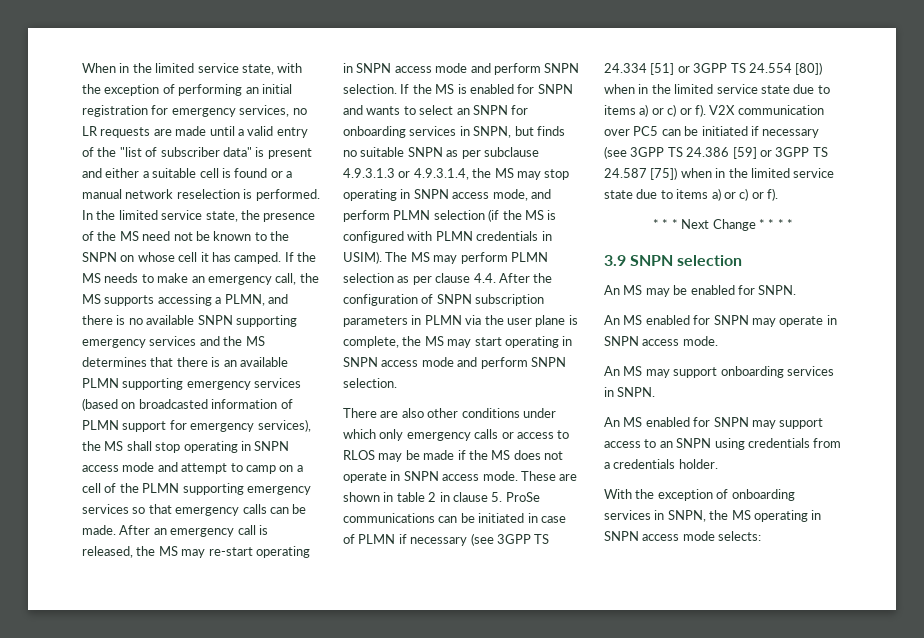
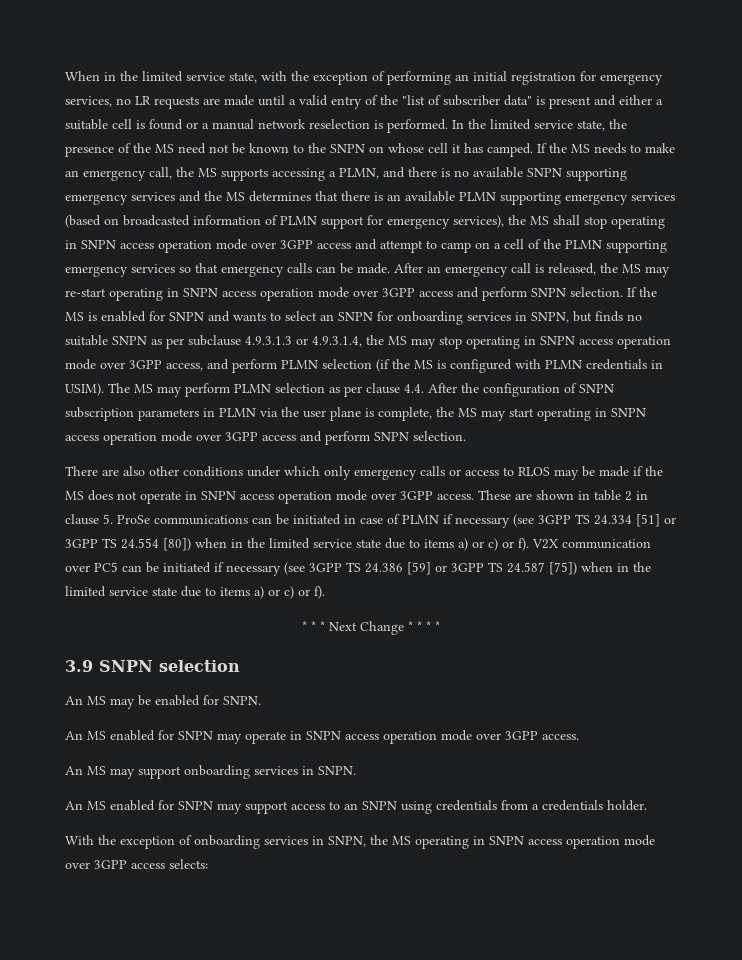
- If the MS needs to make an emergency call, the MS supports accessing a PLMN, and there is no available SNPN supporting emergency services and the MS determines that there is an available PLMN supporting emergency services (based on broadcasted information of PLMN support for emergency services), the MS shall stop operating in SNPN access mode and attempt to camp on a cell of the PLMN supporting emergency services so that emergency calls can be made.
+ If the MS needs to make an emergency call, the MS supports accessing a PLMN, and there is no available SNPN supporting emergency services and the MS determines that there is an available PLMN supporting emergency services (based on broadcasted information of PLMN support for emergency services), the MS shall stop operating in SNPN access operation mode over 3GPP access and attempt to camp on a cell of the PLMN supporting emergency services so that emergency calls can be made.
- After an emergency call is released, the MS may re-start operating in SNPN access mode and perform SNPN selection.
+ After an emergency call is released, the MS may re-start operating in SNPN access operation mode over 3GPP access and perform SNPN selection.
- If the MS is enabled for SNPN and wants to select an SNPN for onboarding services in SNPN, but finds no suitable SNPN as per subclause 4.9.3.1.3 or 4.9.3.1.4, the MS may stop operating in SNPN access mode, and perform PLMN selection (if the MS is configured with PLMN credentials in USIM).
+ If the MS is enabled for SNPN and wants to select an SNPN for onboarding services in SNPN, but finds no suitable SNPN as per subclause 4.9.3.1.3 or 4.9.3.1.4, the MS may stop operating in SNPN access operation mode over 3GPP access, and perform PLMN selection (if the MS is configured with PLMN credentials in USIM).
- The MS may perform PLMN selection as per clause 4.4. After the configuration of SNPN subscription parameters in PLMN via the user plane is complete, the MS may start operating in SNPN access mode and perform SNPN selection.
+ The MS may perform PLMN selection as per clause 4.4. After the configuration of SNPN subscription parameters in PLMN via the user plane is complete, the MS may start operating in SNPN access operation mode over 3GPP access and perform SNPN selection.
- There are also other conditions under which only emergency calls or access to RLOS may be made if the MS does not operate in SNPN access mode.
+ There are also other conditions under which only emergency calls or access to RLOS may be made if the MS does not operate in SNPN access operation mode over 3GPP access.
- An MS enabled for SNPN may operate in SNPN access mode.
+ An MS enabled for SNPN may operate in SNPN access operation mode over 3GPP access.
- With the exception of onboarding services in SNPN, the MS operating in SNPN access mode selects:
+ With the exception of onboarding services in SNPN, the MS operating in SNPN access operation mode over 3GPP access selects:

